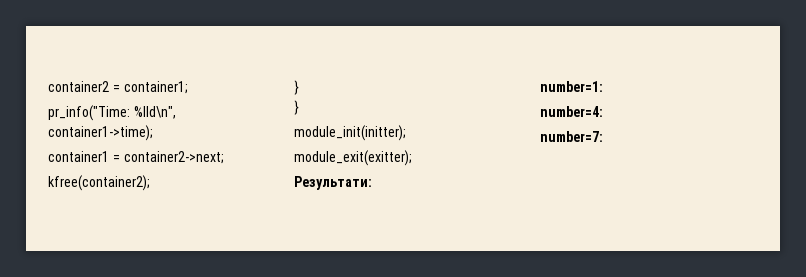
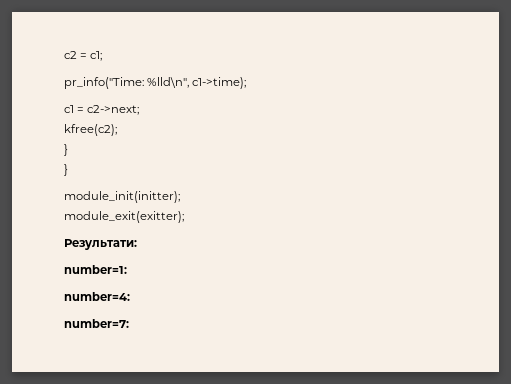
- container2 = container1;
+ c2 = c1;
- pr_info("Time: %lld\n", container1->time);
- container1 = container2->next;
- kfree(container2);
+ pr_info("Time: %lld\n", c1->time);
+ c1 = c2->next;
+ kfree(c2);

